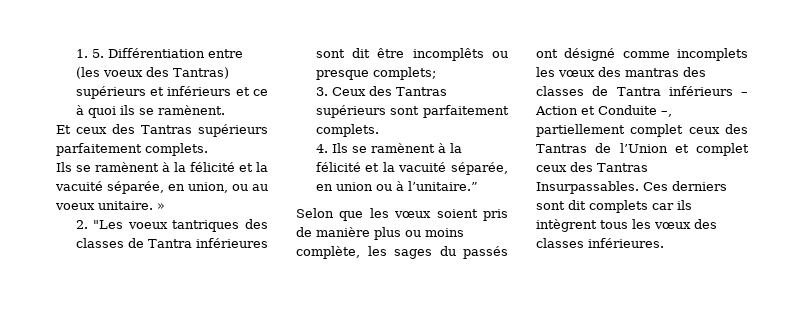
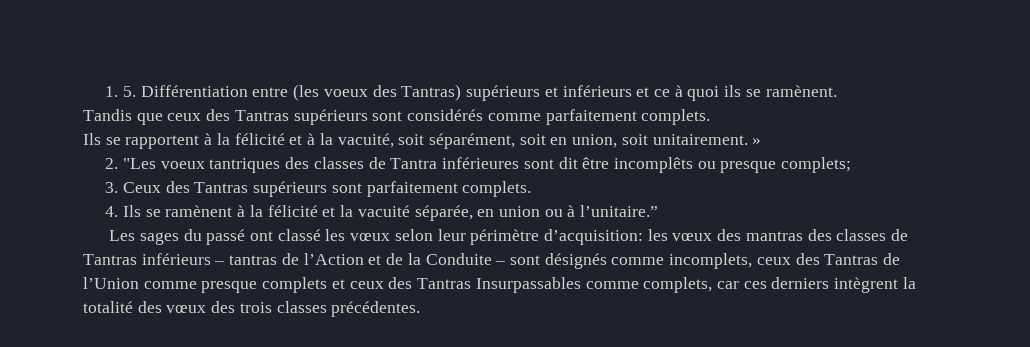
- Et ceux des Tantras supérieurs parfaitement complets.
+ Tandis que ceux des Tantras supérieurs sont considérés comme parfaitement complets.
- Ils se ramènent à la félicité et la vacuité séparée, en union, ou au voeux unitaire. »
+ Ils se rapportent à la félicité et à la vacuité, soit séparément, soit en union, soit unitairement. »
- Selon que les vœux soient pris de manière plus ou moins complète, les sages du passés ont désigné comme incomplets les vœux des mantras des classes de Tantra inférieurs – Action et Conduite –, partiellement complet ceux des Tantras de l’Union et complet ceux des Tantras Insurpassables. Ces derniers sont dit complets car ils intègrent tous les vœux des classes inférieures.
+ Les sages du passé ont classé les vœux selon leur périmètre d’acquisition: les vœux des mantras des classes de Tantras inférieurs – tantras de l’Action et de la Conduite – sont désignés comme incomplets, ceux des Tantras de l’Union comme presque complets et ceux des Tantras Insurpassables comme complets, car ces derniers intègrent la totalité des vœux des trois classes précédentes.

